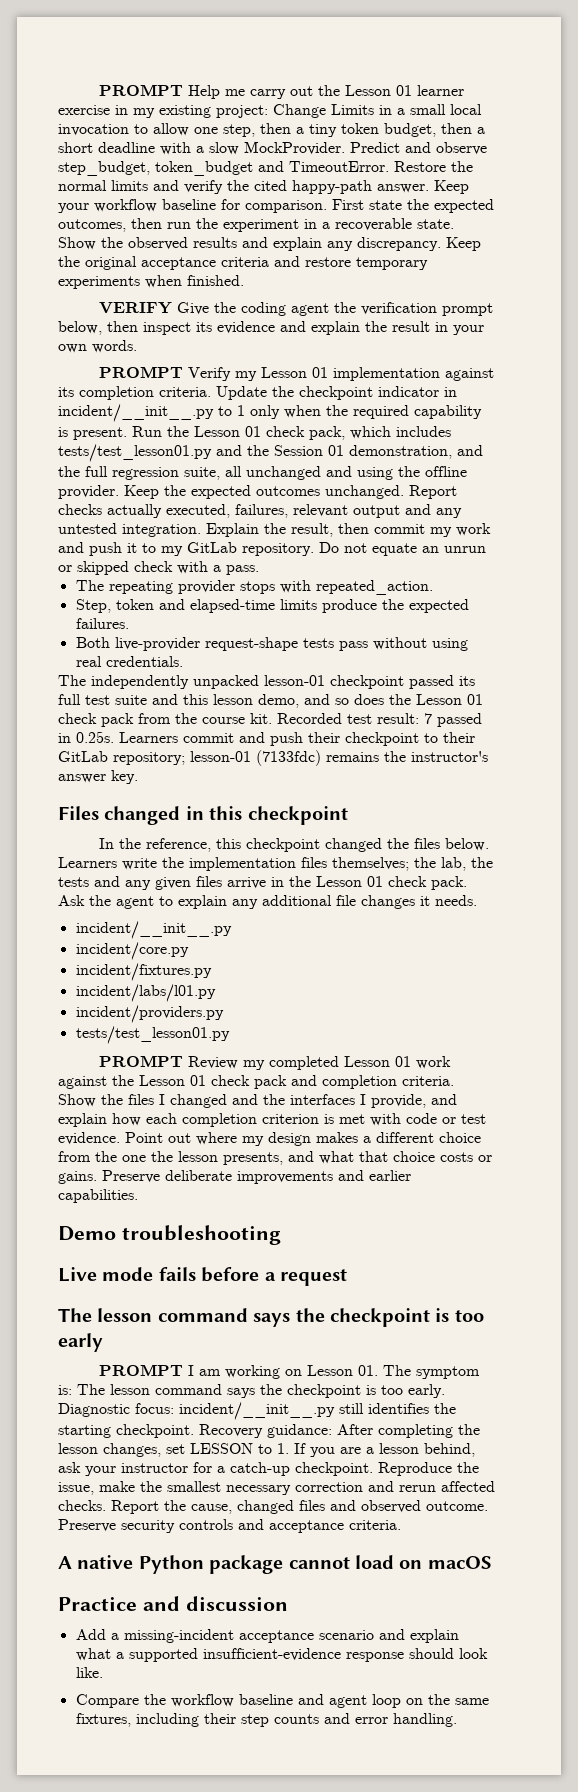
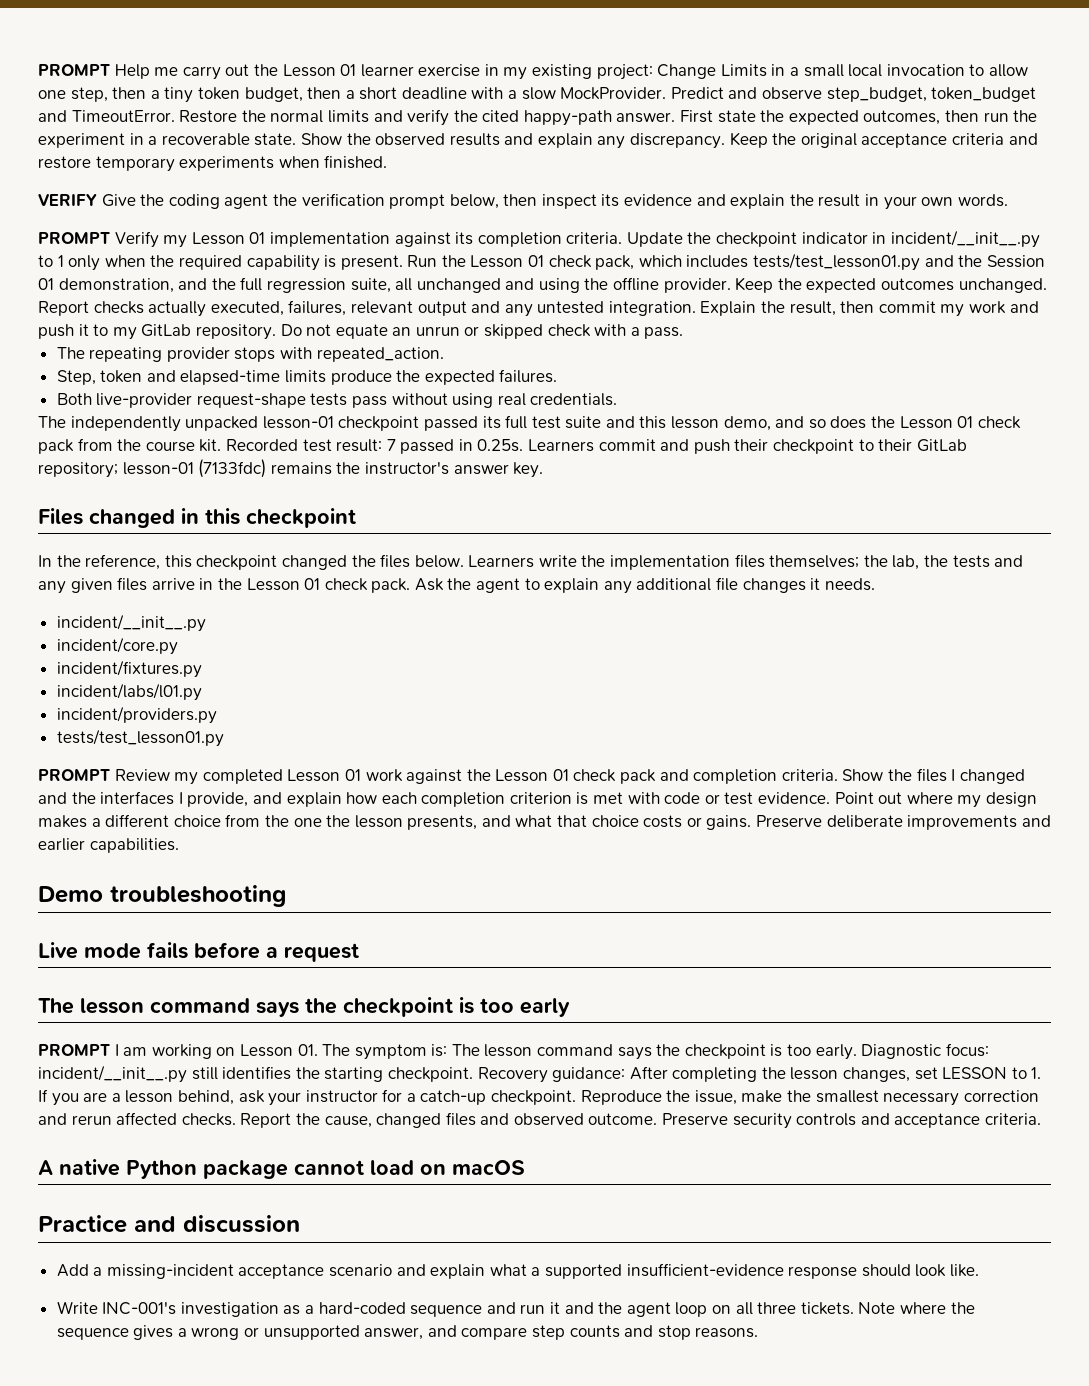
- Keep your workflow baseline for comparison.
- Compare the workflow baseline and agent loop on the same fixtures, including their step counts and error handling.
+ Write INC-001's investigation as a hard-coded sequence and run it and the agent loop on all three tickets. Note where the sequence gives a wrong or unsupported answer, and compare step counts and stop reasons.

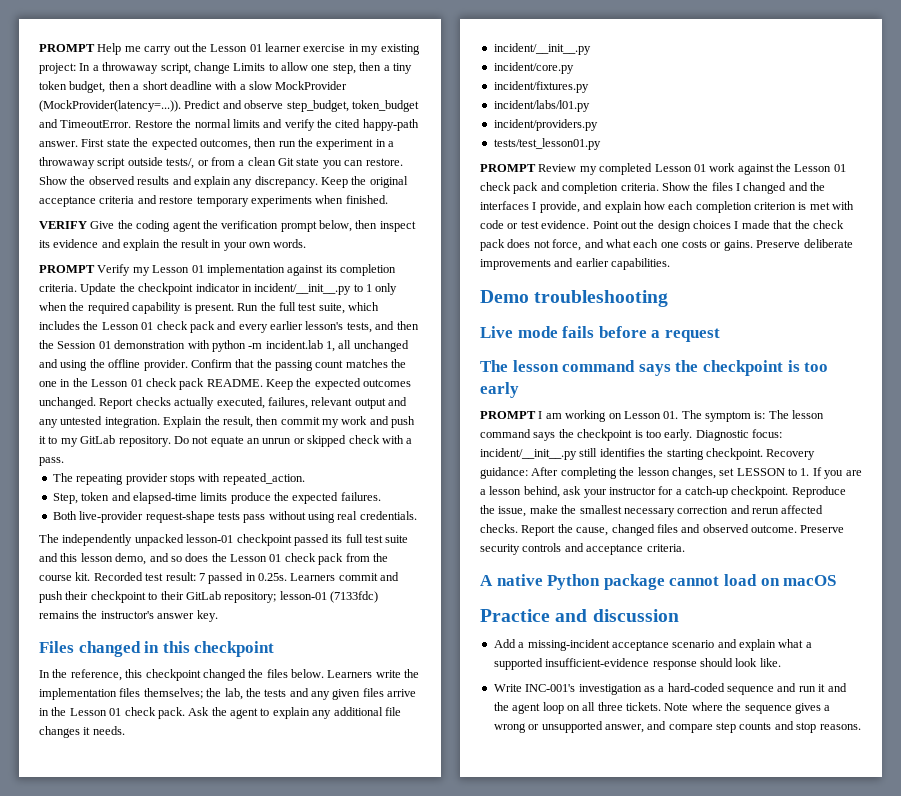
- PROMPT Help me carry out the Lesson 01 learner exercise in my existing project: Change Limits in a small local invocation to allow one step, then a tiny token budget, then a short deadline with a slow MockProvider. Predict and observe step_budget, token_budget and TimeoutError.
+ PROMPT Help me carry out the Lesson 01 learner exercise in my existing project: In a throwaway script, change Limits to allow one step, then a tiny token budget, then a short deadline with a slow MockProvider (MockProvider(latency=...)). Predict and observe step_budget, token_budget and TimeoutError.
- First state the expected outcomes, then run the experiment in a recoverable state.
+ First state the expected outcomes, then run the experiment in a throwaway script outside tests/, or from a clean Git state you can restore.
- Run the Lesson 01 check pack, which includes tests/test_lesson01.py and the Session 01 demonstration, and the full regression suite, all unchanged and using the offline provider.
+ Run the full test suite, which includes the Lesson 01 check pack and every earlier lesson's tests, and then the Session 01 demonstration with python -m incident.lab 1, all unchanged and using the offline provider.
+ Confirm that the passing count matches the one in the Lesson 01 check pack README.
- Point out where my design makes a different choice from the one the lesson presents, and what that choice costs or gains.
+ Point out the design choices I made that the check pack does not force, and what each one costs or gains.

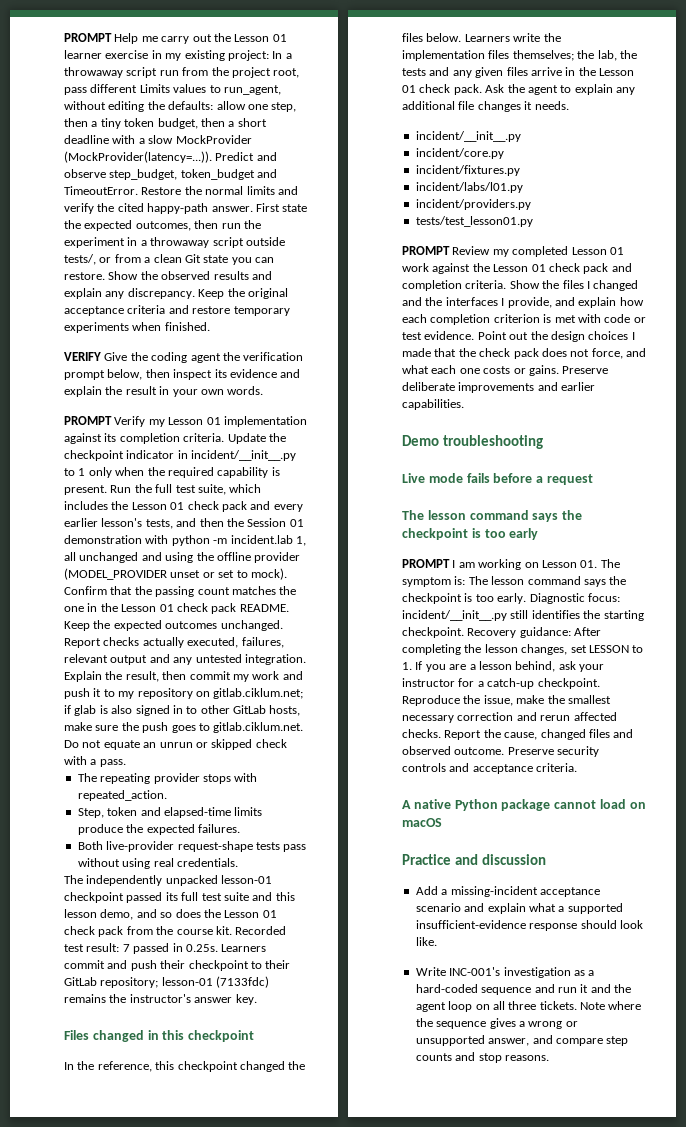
- PROMPT Help me carry out the Lesson 01 learner exercise in my existing project: In a throwaway script, change Limits to allow one step, then a tiny token budget, then a short deadline with a slow MockProvider (MockProvider(latency=...)). Predict and observe step_budget, token_budget and TimeoutError.
+ PROMPT Help me carry out the Lesson 01 learner exercise in my existing project: In a throwaway script run from the project root, pass different Limits values to run_agent, without editing the defaults: allow one step, then a tiny token budget, then a short deadline with a slow MockProvider (MockProvider(latency=...)). Predict and observe step_budget, token_budget and TimeoutError.
- Run the full test suite, which includes the Lesson 01 check pack and every earlier lesson's tests, and then the Session 01 demonstration with python -m incident.lab 1, all unchanged and using the offline provider.
+ Run the full test suite, which includes the Lesson 01 check pack and every earlier lesson's tests, and then the Session 01 demonstration with python -m incident.lab 1, all unchanged and using the offline provider (MODEL_PROVIDER unset or set to mock).
- Explain the result, then commit my work and push it to my GitLab repository. Do not equate an unrun or skipped check with a pass.
+ Explain the result, then commit my work and push it to my repository on gitlab.ciklum.net; if glab is also signed in to other GitLab hosts, make sure the push goes to gitlab.ciklum.net. Do not equate an unrun or skipped check with a pass.

